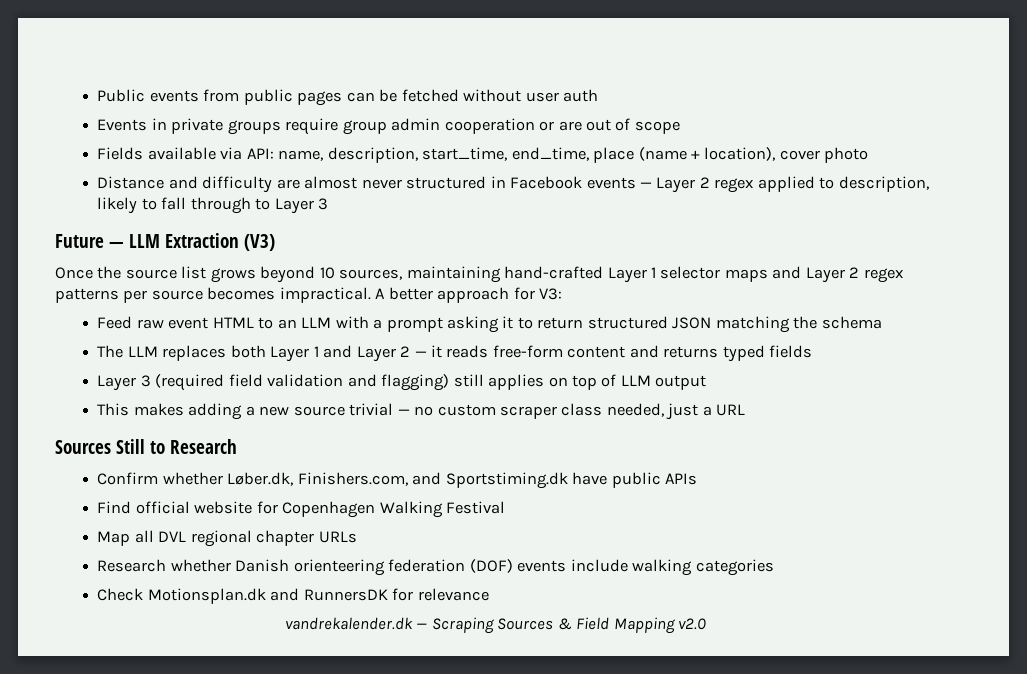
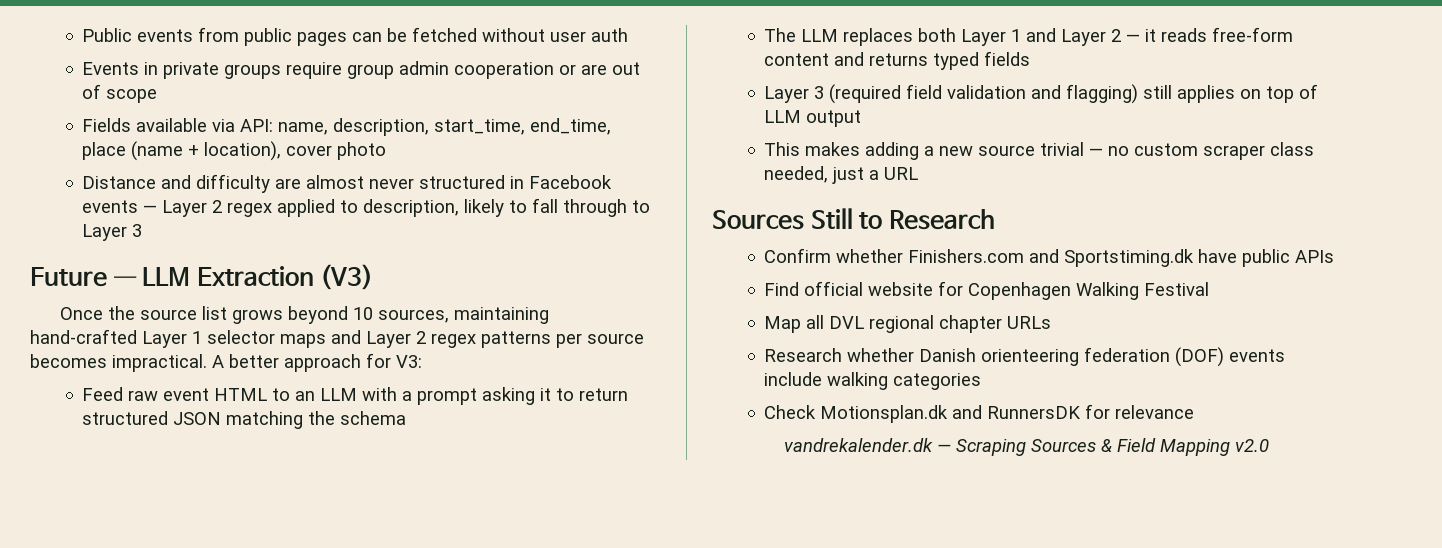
- Confirm whether Løber.dk, Finishers.com, and Sportstiming.dk have public APIs
+ Confirm whether Finishers.com and Sportstiming.dk have public APIs

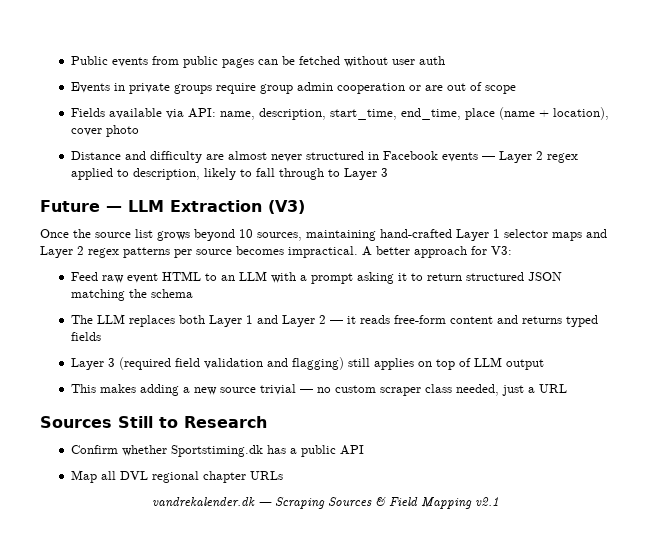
- Confirm whether Finishers.com and Sportstiming.dk have public APIs
- Find official website for Copenhagen Walking Festival
+ Confirm whether Sportstiming.dk has a public API
- Research whether Danish orienteering federation (DOF) events include walking categories
- Check Motionsplan.dk and RunnersDK for relevance
- vandrekalender.dk — Scraping Sources & Field Mapping v2.0
+ vandrekalender.dk — Scraping Sources & Field Mapping v2.1

